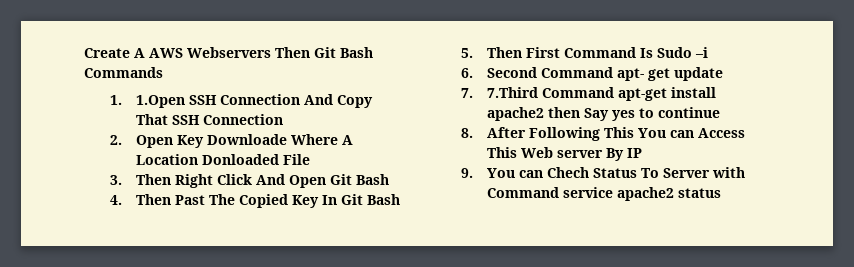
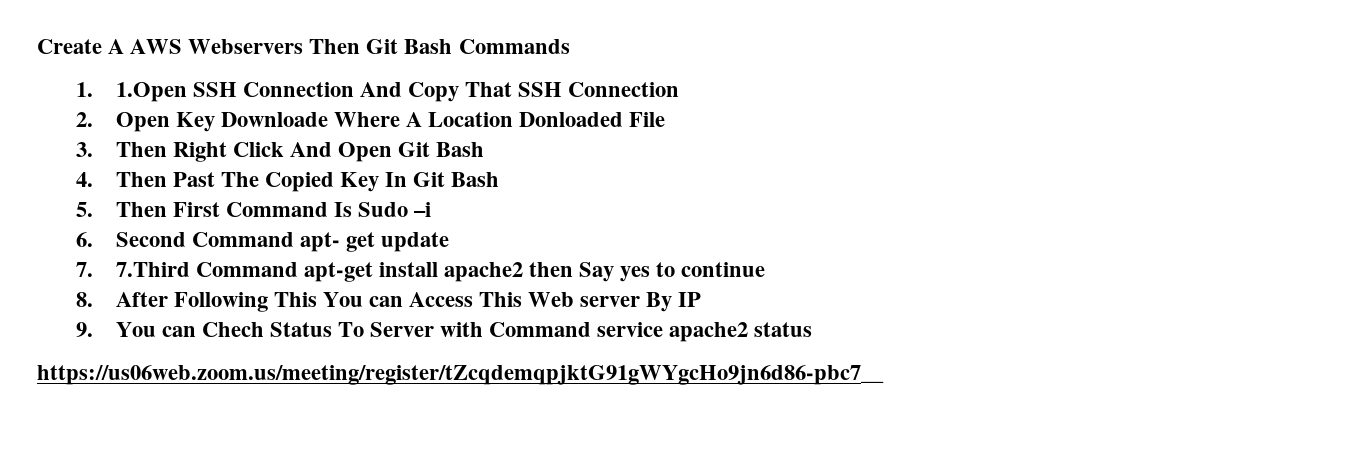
+ https://us06web.zoom.us/meeting/register/tZcqdemqpjktG91gWYgcHo9jn6d86-pbc7__

